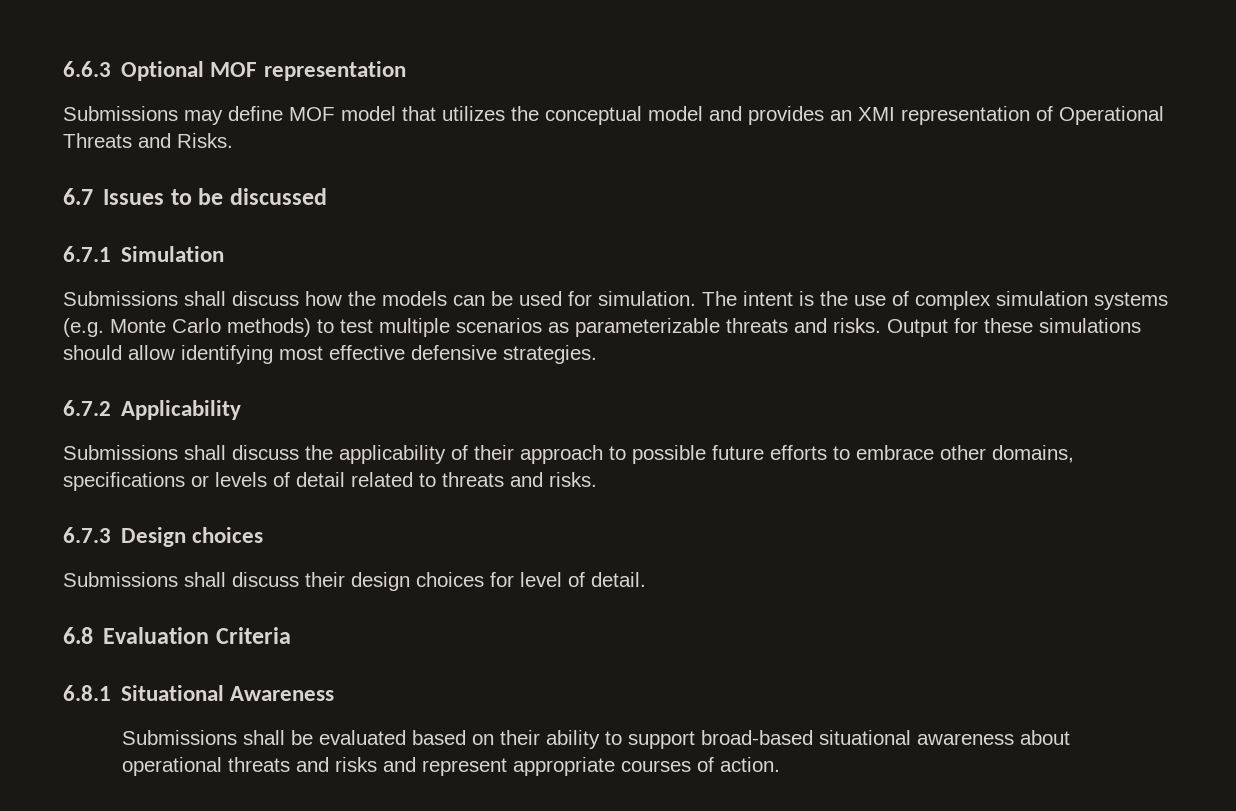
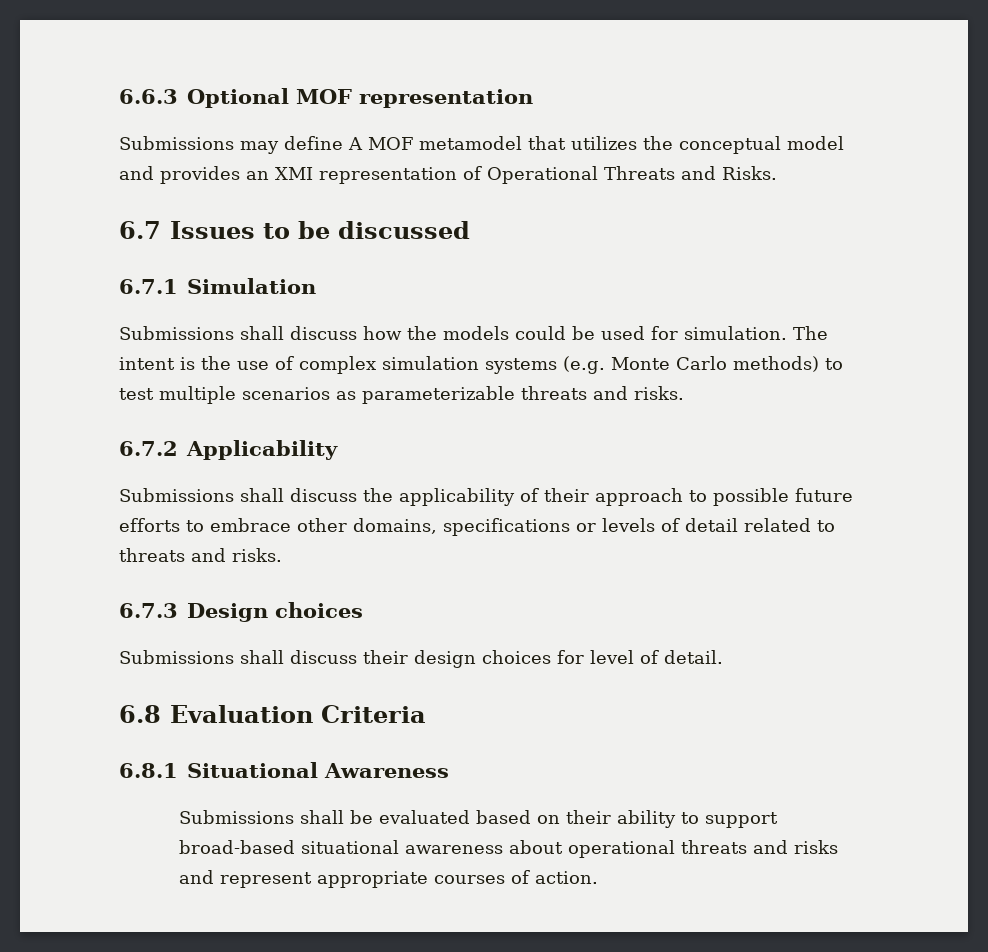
- Submissions may define MOF model that utilizes the conceptual model and provides an XMI representation of Operational Threats and Risks.
+ Submissions may define A MOF metamodel that utilizes the conceptual model and provides an XMI representation of Operational Threats and Risks.
- Submissions shall discuss how the models can be used for simulation.
+ Submissions shall discuss how the models could be used for simulation.
- Output for these simulations should allow identifying most effective defensive strategies.

